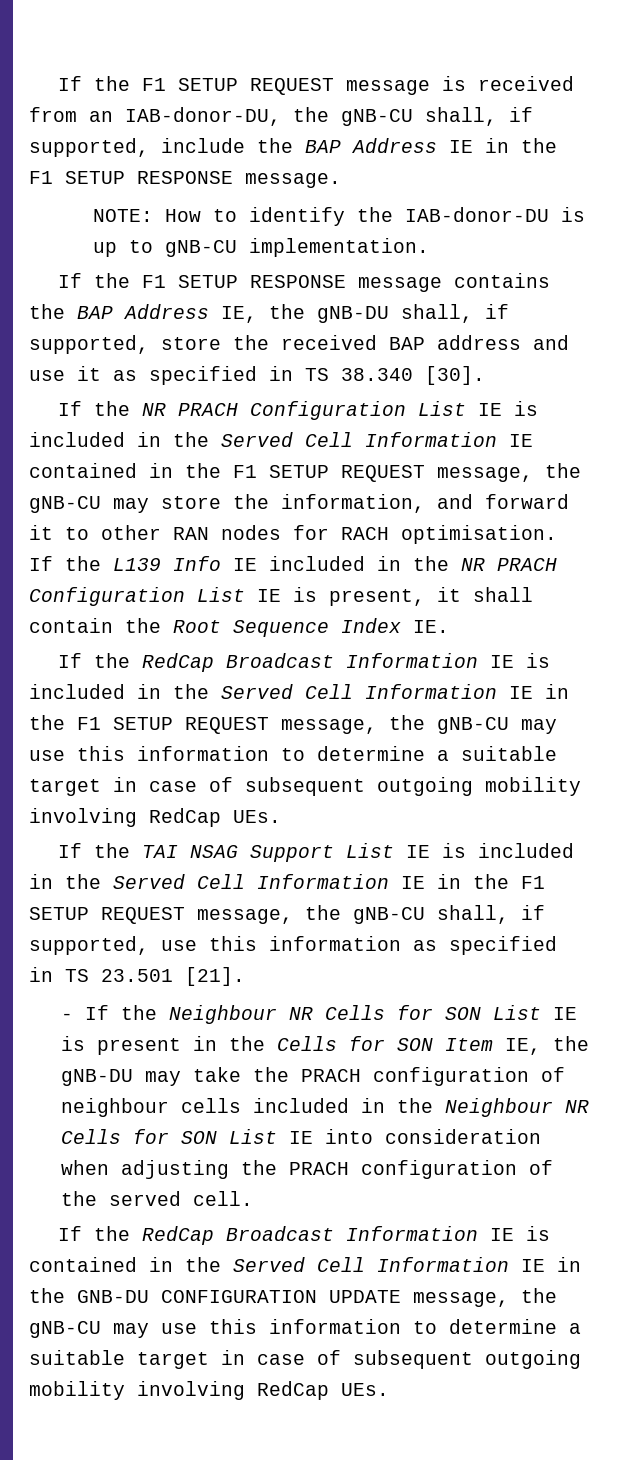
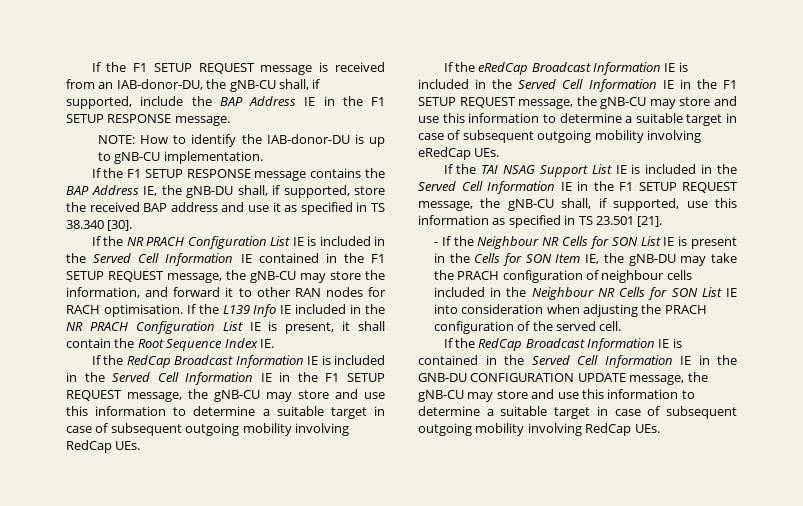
- If the RedCap Broadcast Information IE is included in the Served Cell Information IE in the F1 SETUP REQUEST message, the gNB-CU may use this information to determine a suitable target in case of subsequent outgoing mobility involving RedCap UEs.
+ If the RedCap Broadcast Information IE is included in the Served Cell Information IE in the F1 SETUP REQUEST message, the gNB-CU may store and use this information to determine a suitable target in case of subsequent outgoing mobility involving RedCap UEs.
+ If the eRedCap Broadcast Information IE is included in the Served Cell Information IE in the F1 SETUP REQUEST message, the gNB-CU may store and use this information to determine a suitable target in case of subsequent outgoing mobility involving eRedCap UEs.
- If the RedCap Broadcast Information IE is contained in the Served Cell Information IE in the GNB-DU CONFIGURATION UPDATE message, the gNB-CU may use this information to determine a suitable target in case of subsequent outgoing mobility involving RedCap UEs.
+ If the RedCap Broadcast Information IE is contained in the Served Cell Information IE in the GNB-DU CONFIGURATION UPDATE message, the gNB-CU may store and use this information to determine a suitable target in case of subsequent outgoing mobility involving RedCap UEs.

